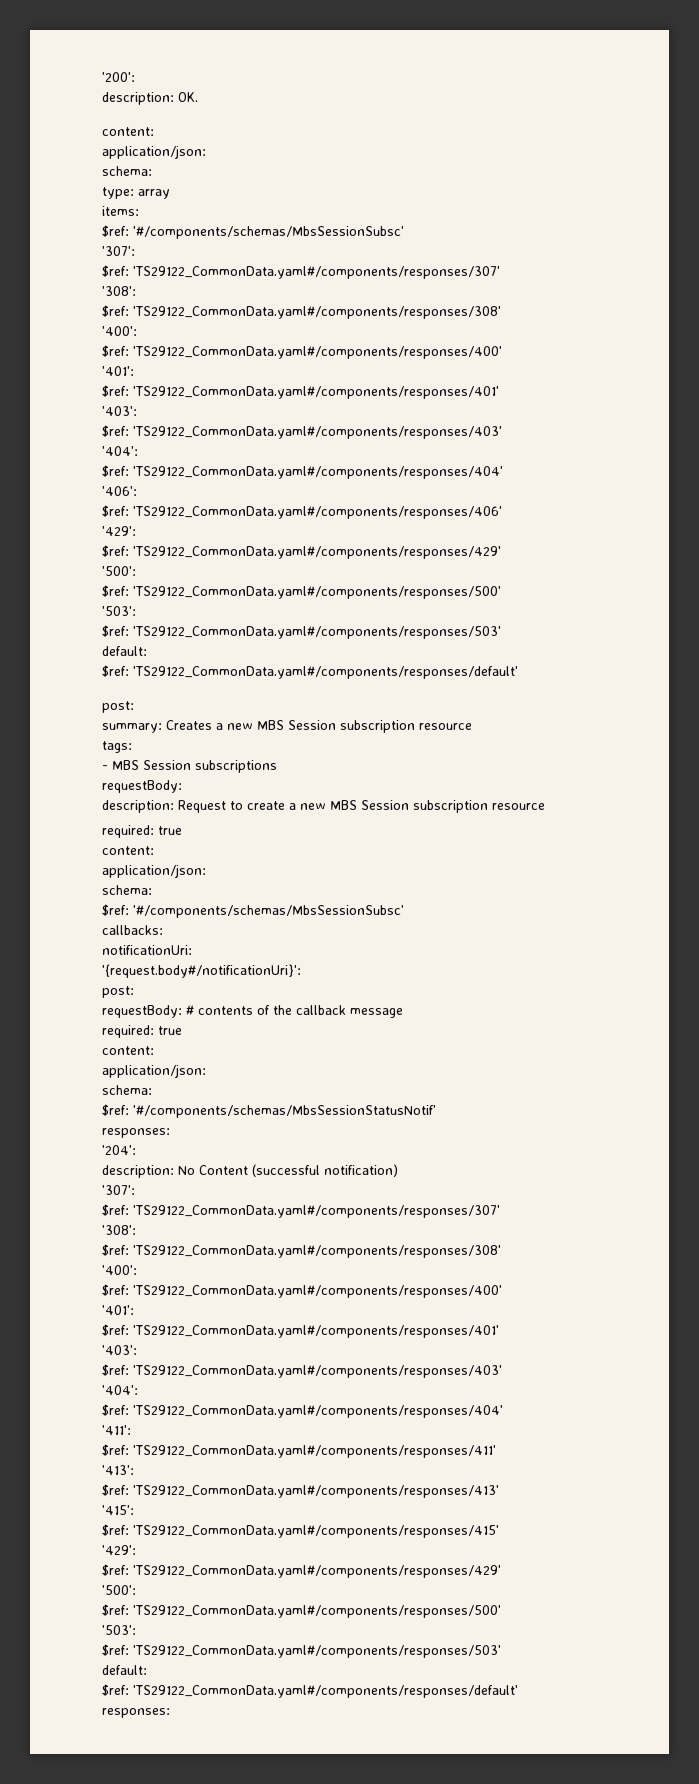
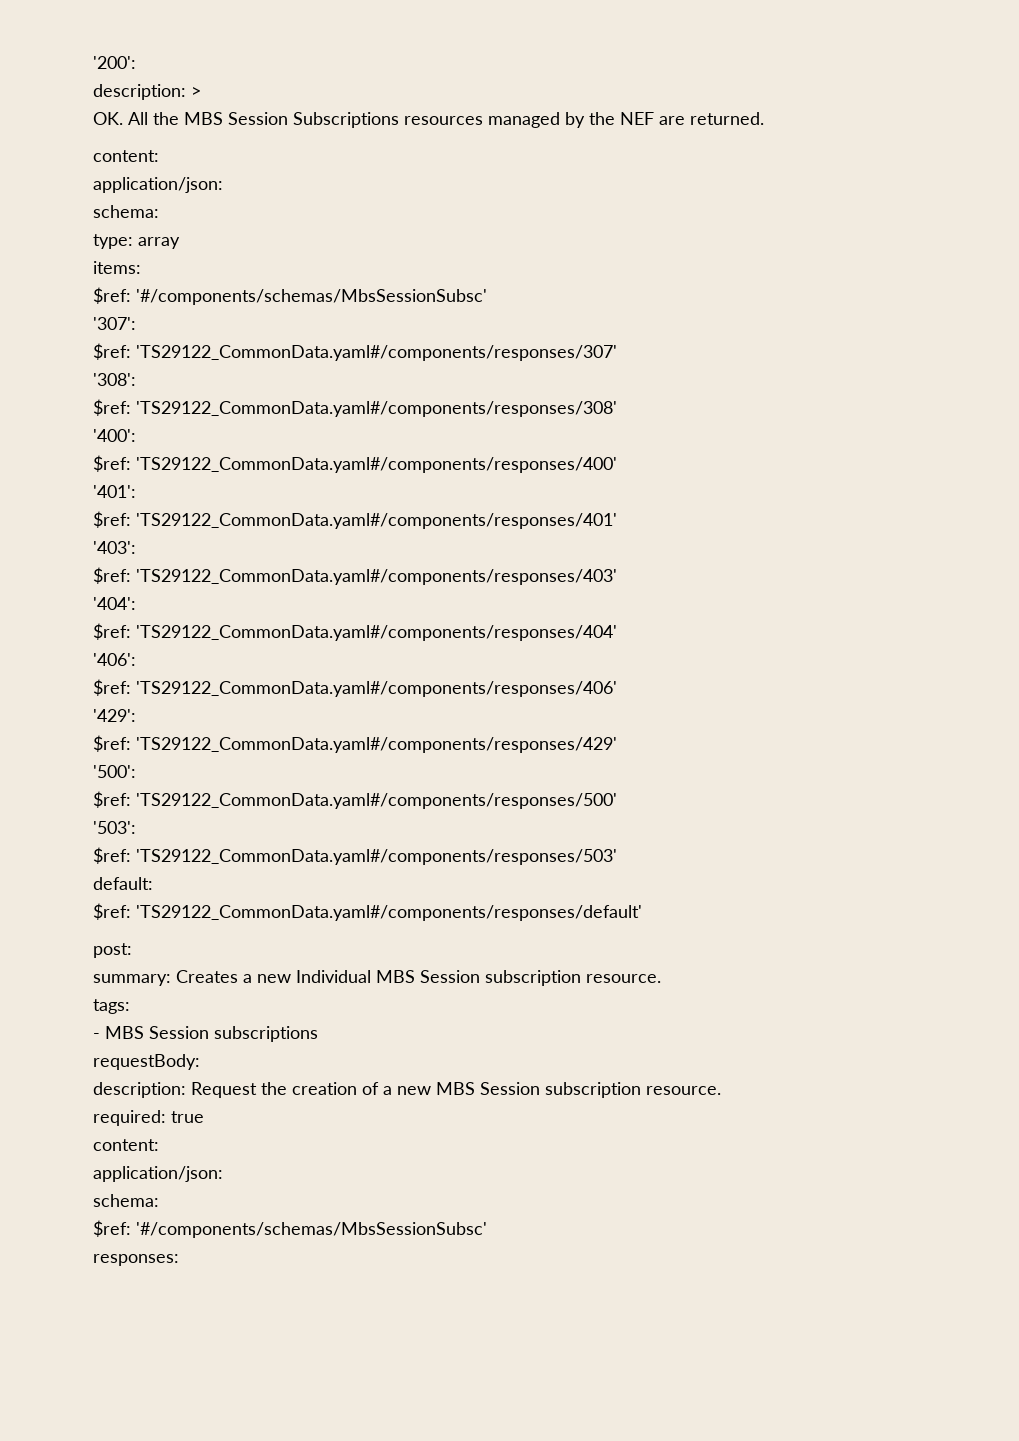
- description: OK.
+ description: >
+ OK. All the MBS Session Subscriptions resources managed by the NEF are returned.
- summary: Creates a new MBS Session subscription resource
+ summary: Creates a new Individual MBS Session subscription resource.
- description: Request to create a new MBS Session subscription resource
+ description: Request the creation of a new MBS Session subscription resource.
- callbacks:
- notificationUri:
- '{request.body#/notificationUri}':
- post:
- requestBody: # contents of the callback message
- required: true
- content:
- application/json:
- schema:
- $ref: '#/components/schemas/MbsSessionStatusNotif'
- responses:
- '204':
- description: No Content (successful notification)
- '307':
- $ref: 'TS29122_CommonData.yaml#/components/responses/307'
- '308':
- $ref: 'TS29122_CommonData.yaml#/components/responses/308'
- '400':
- $ref: 'TS29122_CommonData.yaml#/components/responses/400'
- '401':
- $ref: 'TS29122_CommonData.yaml#/components/responses/401'
- '403':
- $ref: 'TS29122_CommonData.yaml#/components/responses/403'
- '404':
- $ref: 'TS29122_CommonData.yaml#/components/responses/404'
- '411':
- $ref: 'TS29122_CommonData.yaml#/components/responses/411'
- '413':
- $ref: 'TS29122_CommonData.yaml#/components/responses/413'
- '415':
- $ref: 'TS29122_CommonData.yaml#/components/responses/415'
- '429':
- $ref: 'TS29122_CommonData.yaml#/components/responses/429'
- '500':
- $ref: 'TS29122_CommonData.yaml#/components/responses/500'
- '503':
- $ref: 'TS29122_CommonData.yaml#/components/responses/503'
- default:
- $ref: 'TS29122_CommonData.yaml#/components/responses/default'

